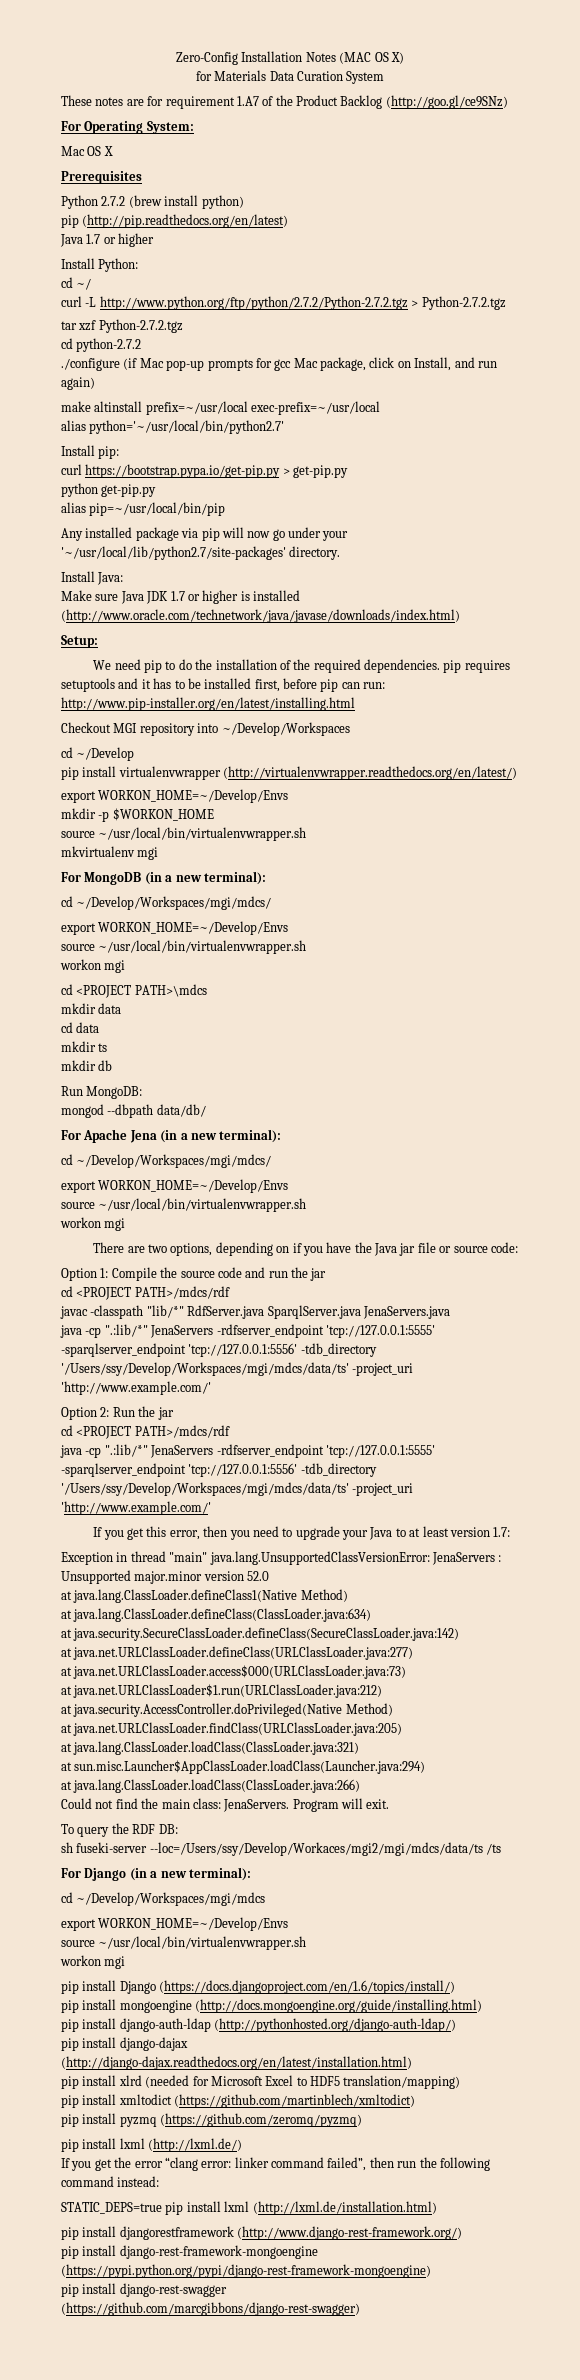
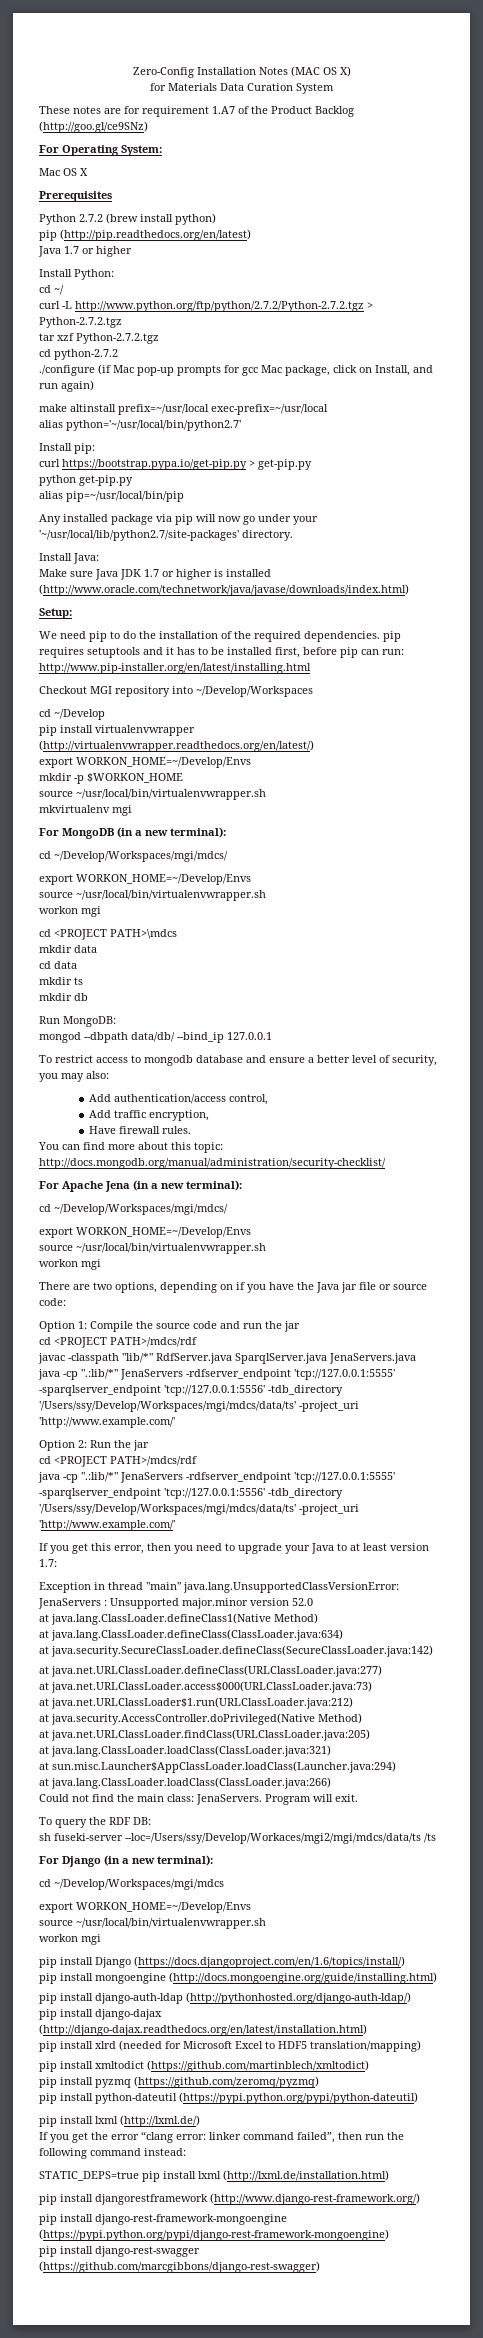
- mongod --dbpath data/db/
+ mongod --dbpath data/db/ --bind_ip 127.0.0.1
+ To restrict access to mongodb database and ensure a better level of security, you may also:
+ Add authentication/access control,
+ Add traffic encryption,
+ Have firewall rules.
+ You can find more about this topic: http://docs.mongodb.org/manual/administration/security-checklist/
+ pip install python-dateutil (https://pypi.python.org/pypi/python-dateutil)

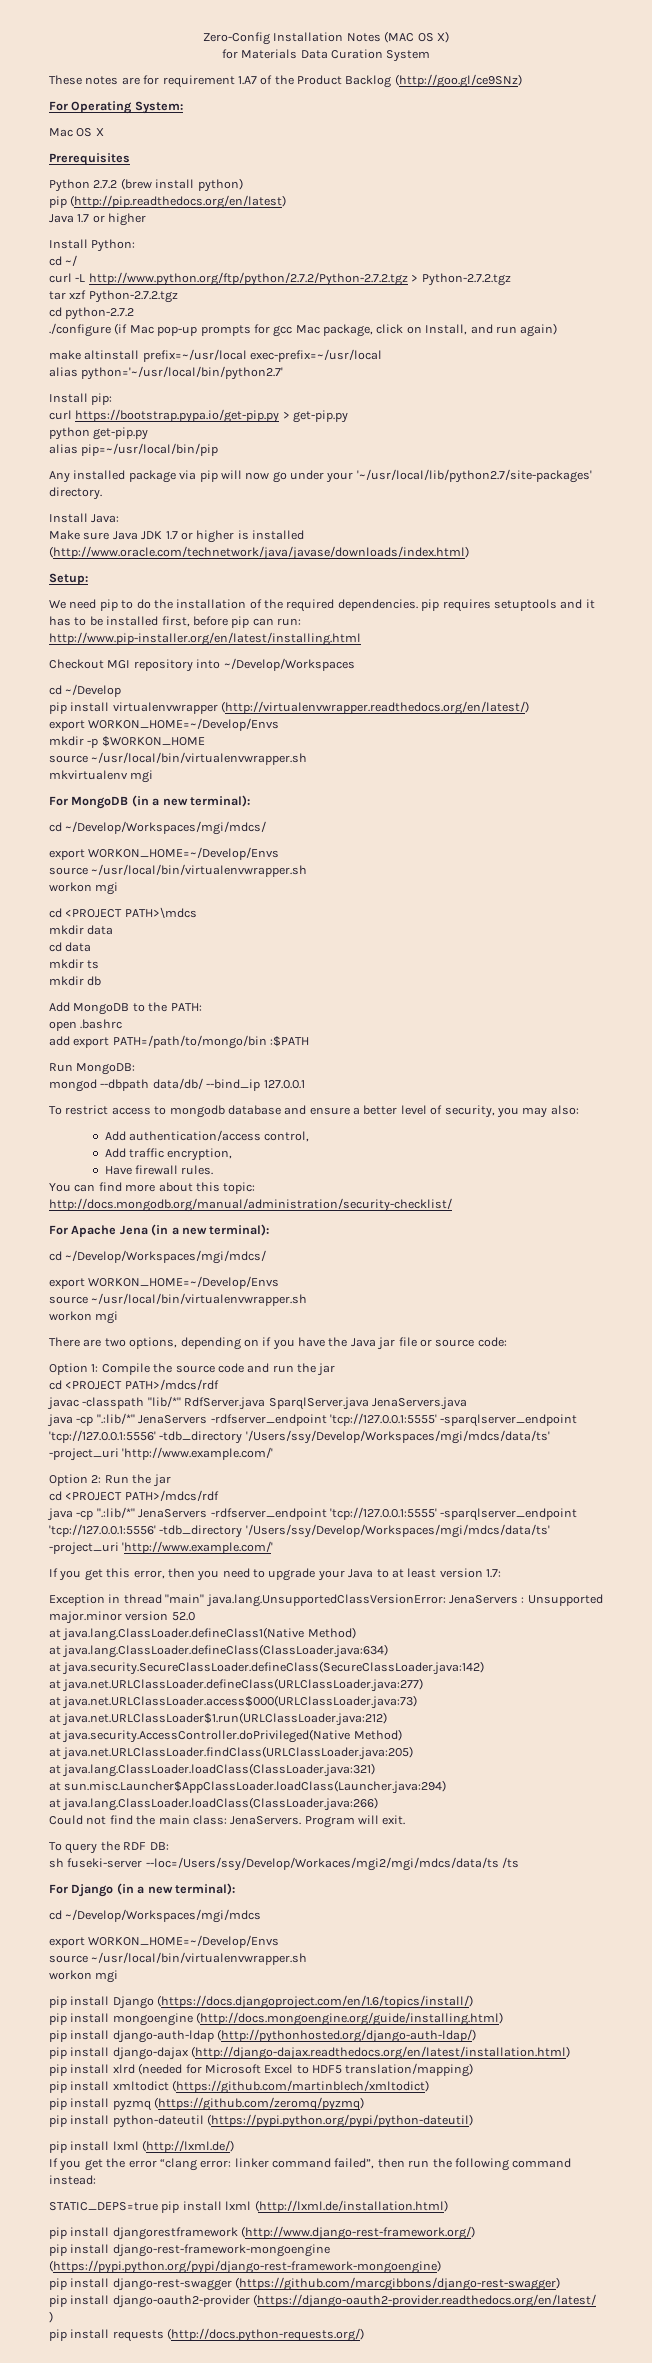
+ Add MongoDB to the PATH:
+ open .bashrc
+ add export PATH=/path/to/mongo/bin :$PATH
+ pip install django-oauth2-provider (https://django-oauth2-provider.readthedocs.org/en/latest/ )
+ pip install requests (http://docs.python-requests.org/)

